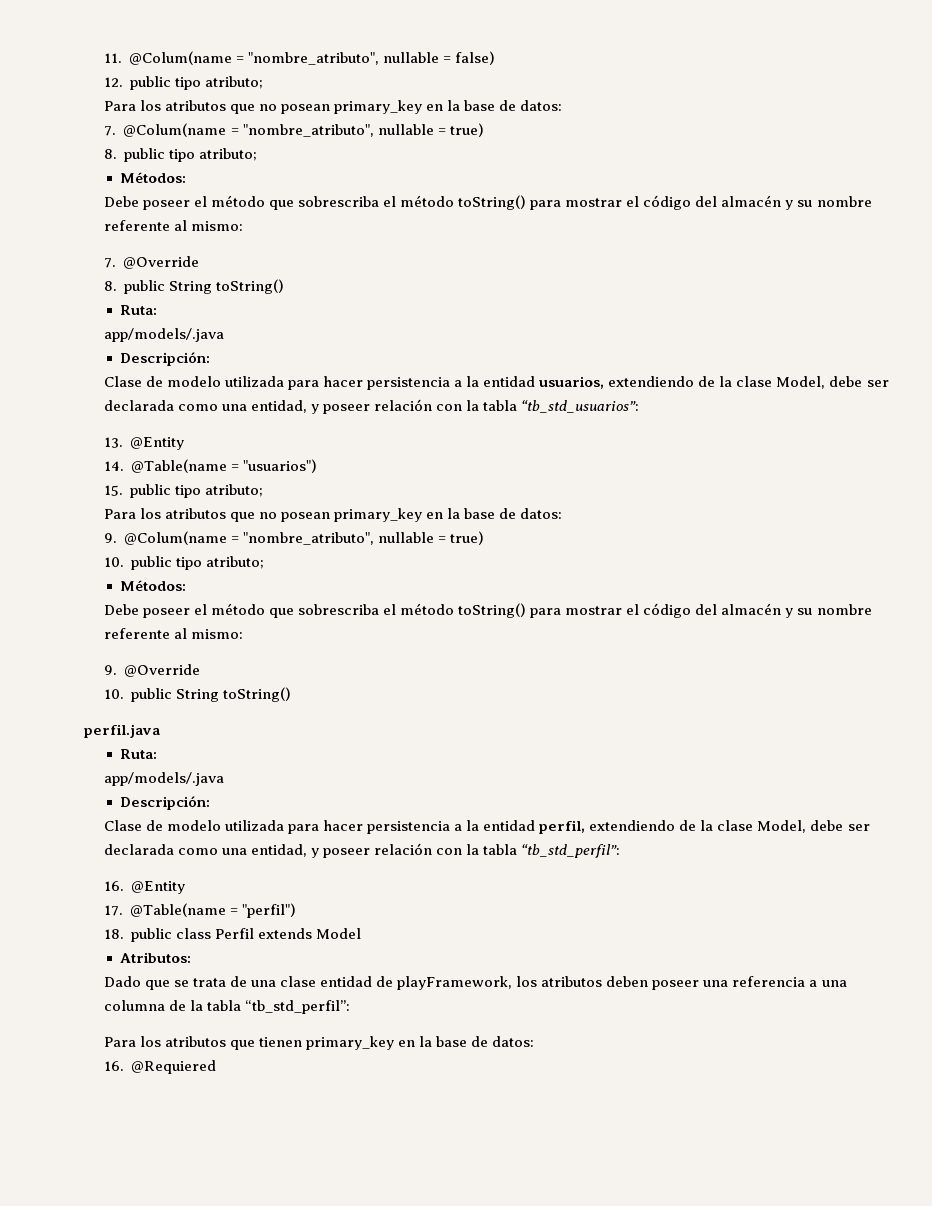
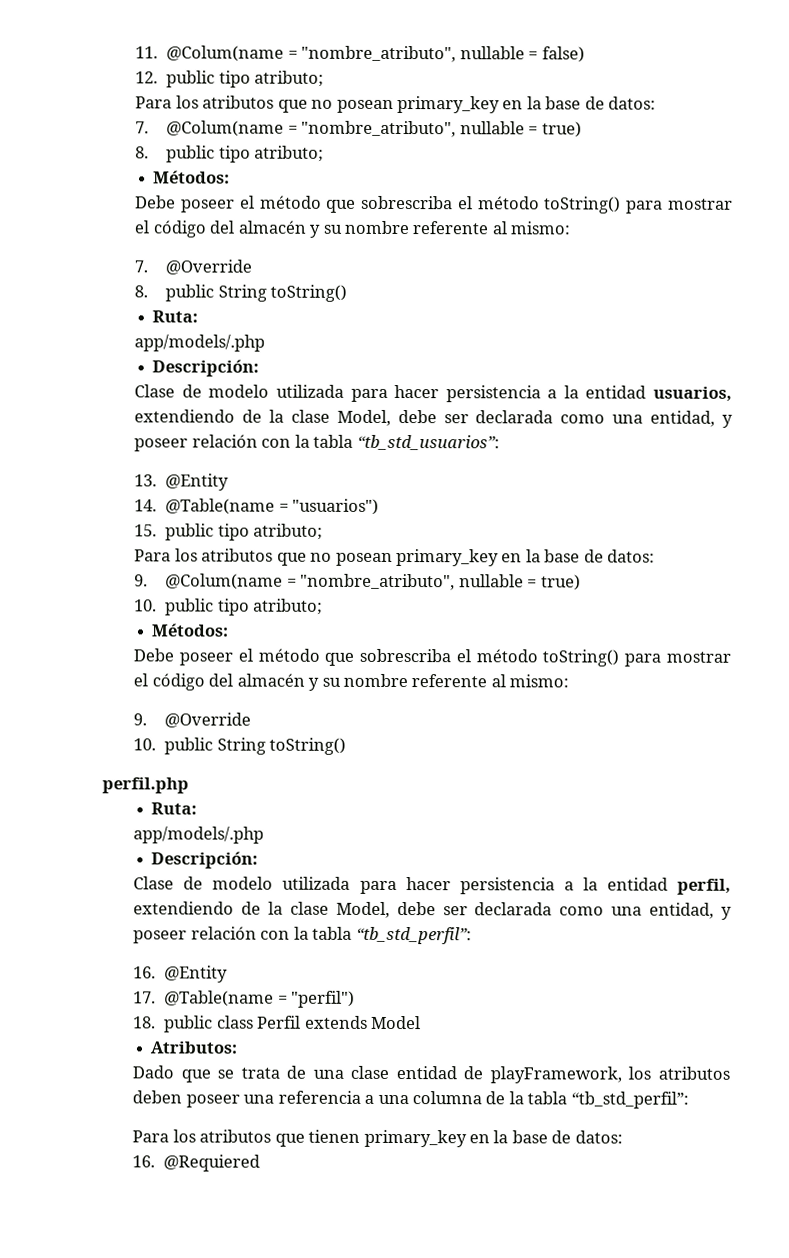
  8. public String toString()
  Ruta:
- app/models/.java
+ app/models/.php
- perfil.java
+ perfil.php
  Ruta:
- app/models/.java
+ app/models/.php

